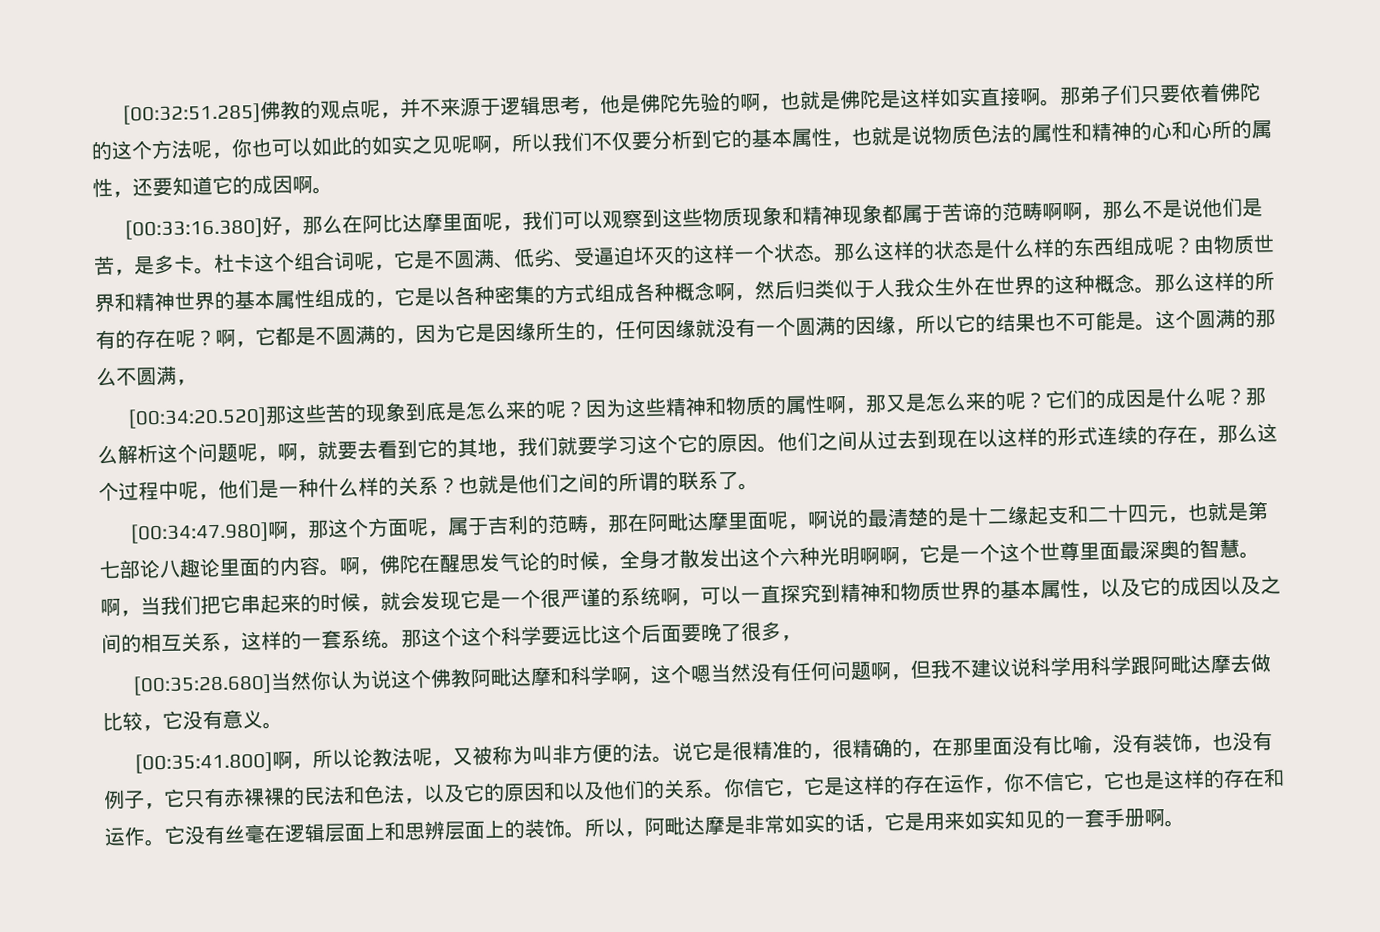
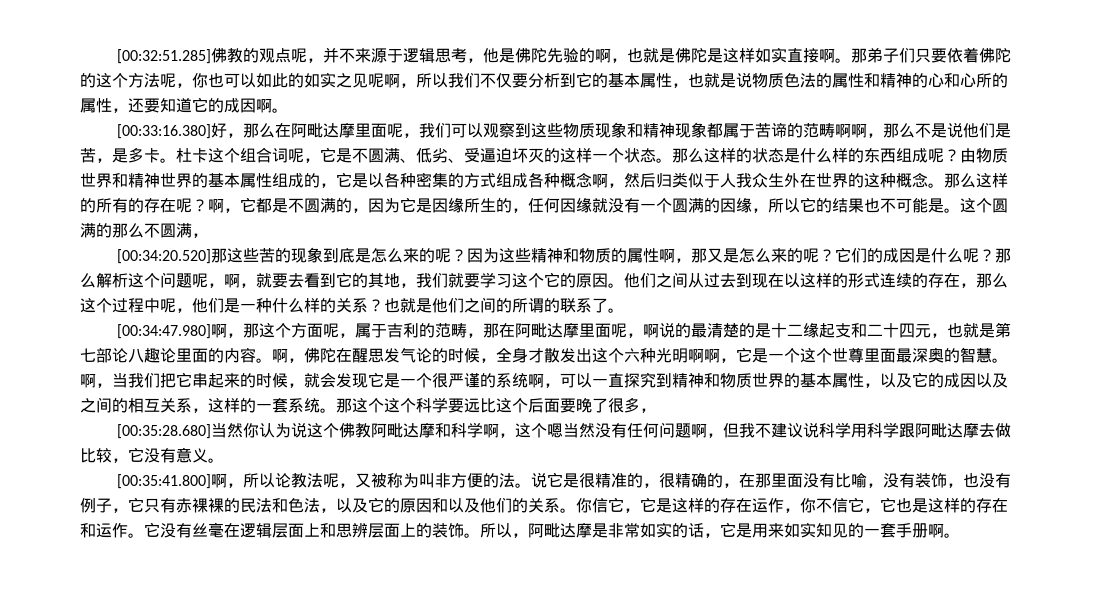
- [00:33:16.380]好，那么在阿比达摩里面呢，我们可以观察到这些物质现象和精神现象都属于苦谛的范畴啊啊，那么不是说他们是苦，是多卡。
+ [00:33:16.380]好，那么在阿毗达摩里面呢，我们可以观察到这些物质现象和精神现象都属于苦谛的范畴啊啊，那么不是说他们是苦，是多卡。

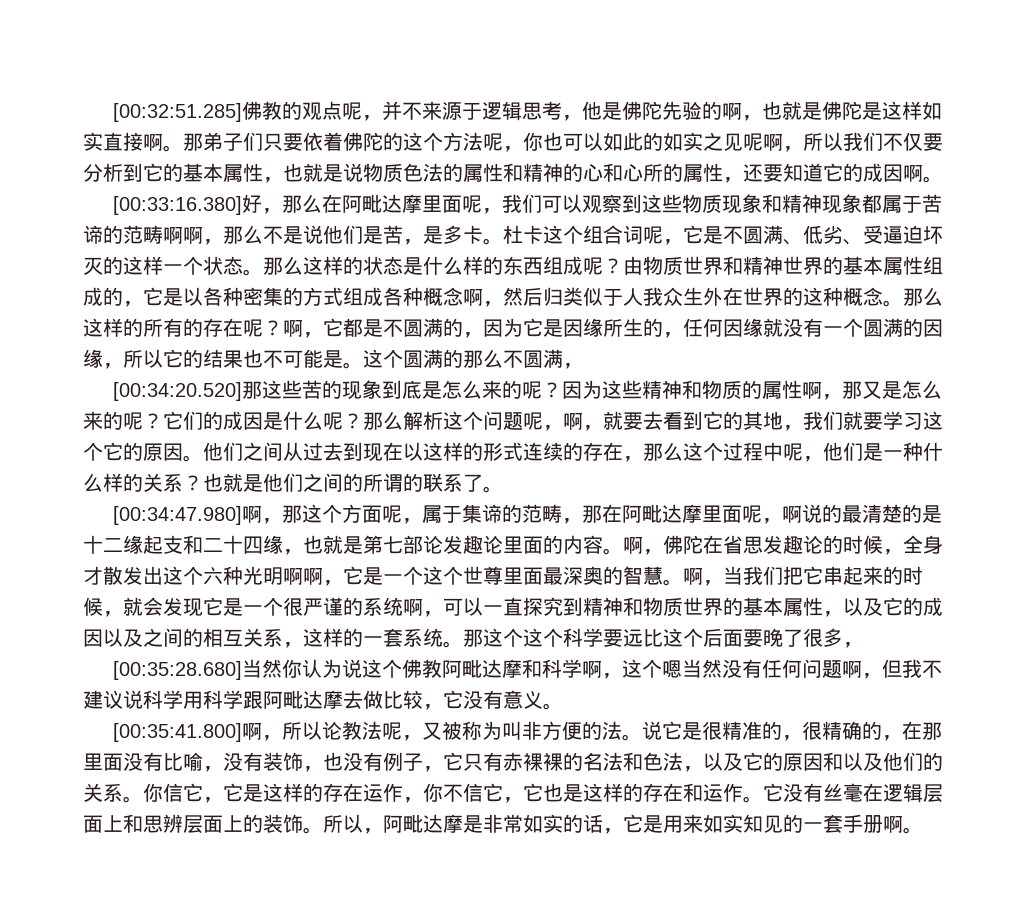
- [00:34:47.980]啊，那这个方面呢，属于吉利的范畴，那在阿毗达摩里面呢，啊说的最清楚的是十二缘起支和二十四元，也就是第七部论八趣论里面的内容。
+ [00:34:47.980]啊，那这个方面呢，属于集谛的范畴，那在阿毗达摩里面呢，啊说的最清楚的是十二缘起支和二十四缘，也就是第七部论发趣论里面的内容。
- 啊，佛陀在醒思发气论的时候，全身才散发出这个六种光明啊啊，它是一个这个世尊里面最深奥的智慧。
+ 啊，佛陀在省思发趣论的时候，全身才散发出这个六种光明啊啊，它是一个这个世尊里面最深奥的智慧。
- 说它是很精准的，很精确的，在那里面没有比喻，没有装饰，也没有例子，它只有赤裸裸的民法和色法，以及它的原因和以及他们的关系。
+ 说它是很精准的，很精确的，在那里面没有比喻，没有装饰，也没有例子，它只有赤裸裸的名法和色法，以及它的原因和以及他们的关系。

